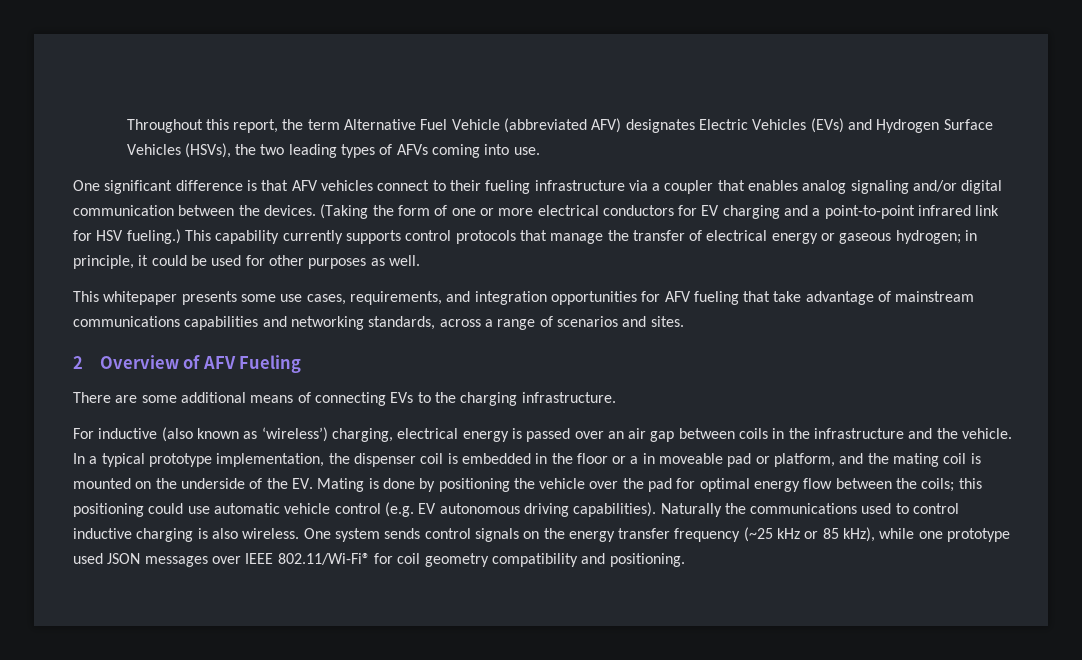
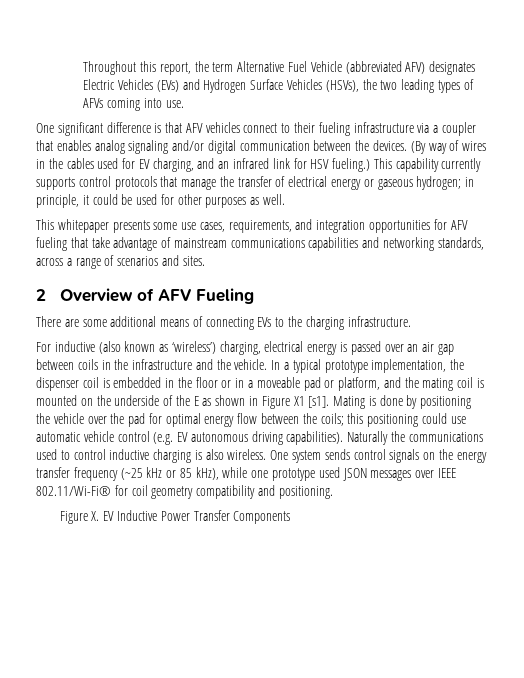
- (Taking the form of one or more electrical conductors for EV charging and a point-to-point infrared link for HSV fueling.)
+ (By way of wires in the cables used for EV charging, and an infrared link for HSV fueling.)
- In a typical prototype implementation, the dispenser coil is embedded in the floor or a in moveable pad or platform, and the mating coil is mounted on the underside of the EV. Mating is done by positioning the vehicle over the pad for optimal energy flow between the coils; this positioning could use automatic vehicle control (e.g. EV autonomous driving capabilities).
+ In a typical prototype implementation, the dispenser coil is embedded in the floor or in a moveable pad or platform, and the mating coil is mounted on the underside of the E as shown in Figure X1 [s1]. Mating is done by positioning the vehicle over the pad for optimal energy flow between the coils; this positioning could use automatic vehicle control (e.g. EV autonomous driving capabilities).
+ Figure X. EV Inductive Power Transfer Components

